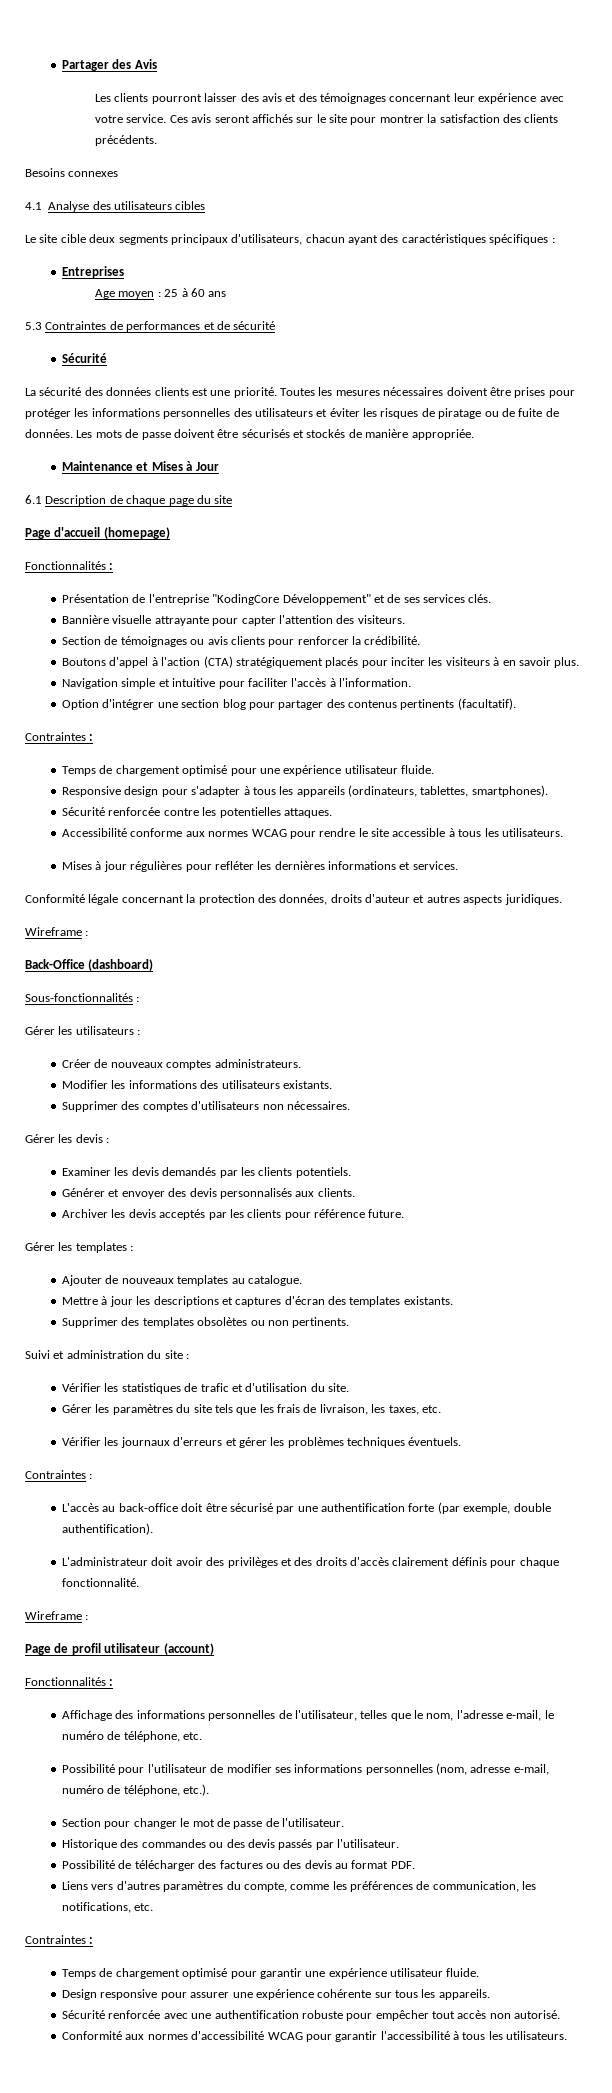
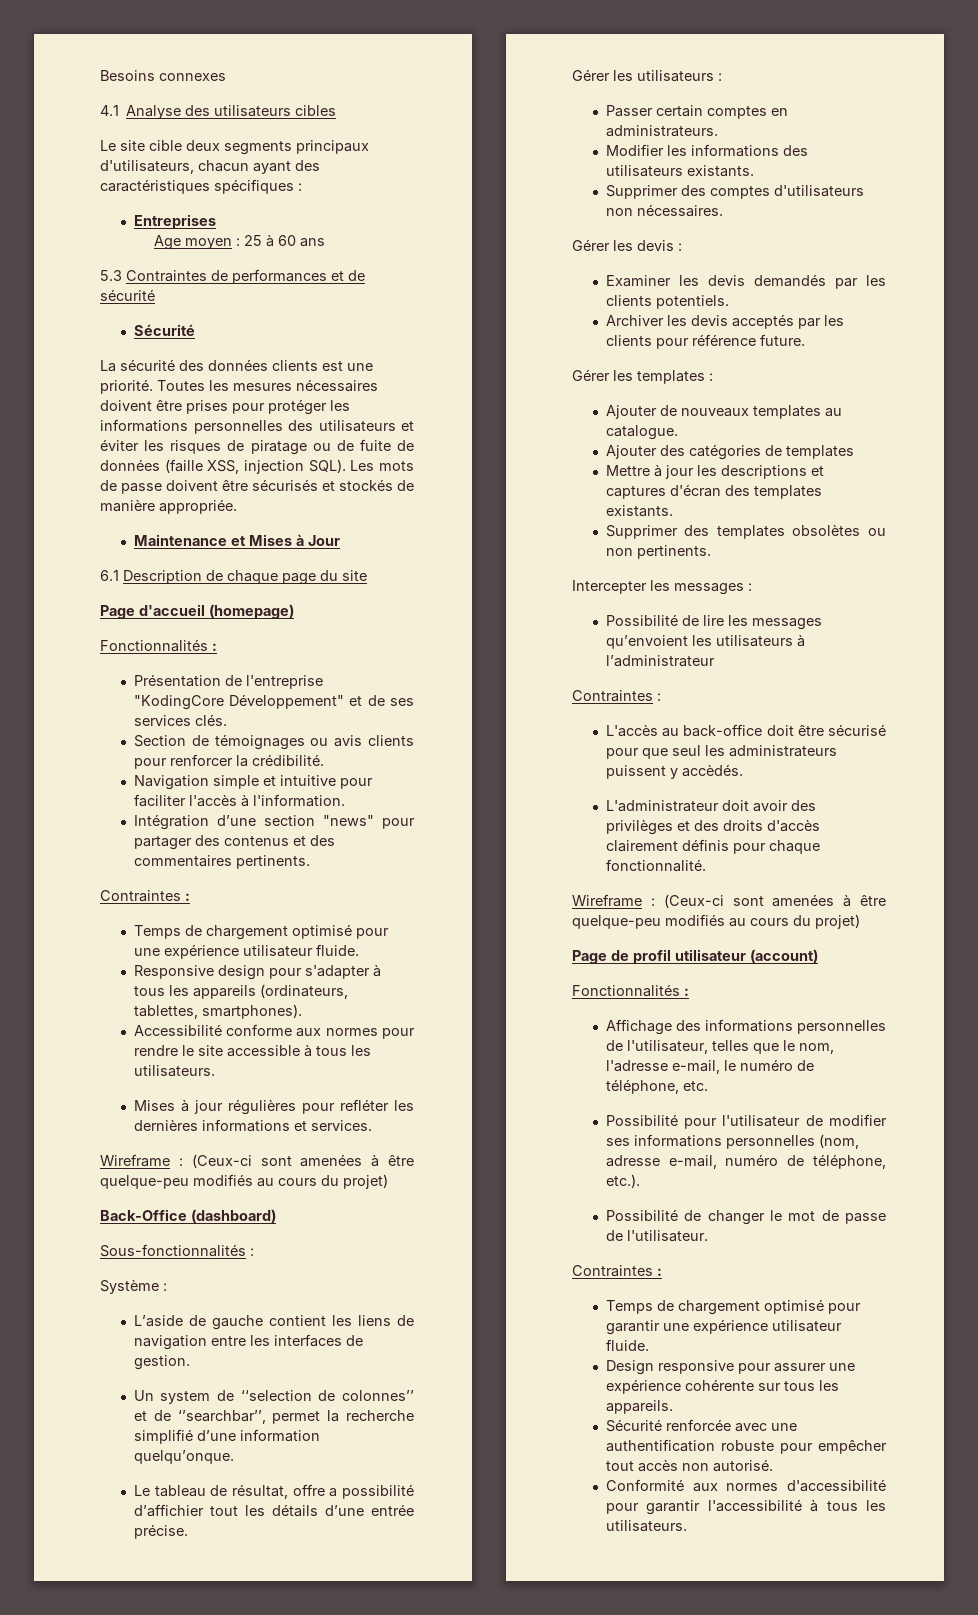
- Partager des Avis
- Les clients pourront laisser des avis et des témoignages concernant leur expérience avec votre service. Ces avis seront affichés sur le site pour montrer la satisfaction des clients précédents.
- Toutes les mesures nécessaires doivent être prises pour protéger les informations personnelles des utilisateurs et éviter les risques de piratage ou de fuite de données.
+ Toutes les mesures nécessaires doivent être prises pour protéger les informations personnelles des utilisateurs et éviter les risques de piratage ou de fuite de données (faille XSS, injection SQL).
- Bannière visuelle attrayante pour capter l'attention des visiteurs.
- Boutons d'appel à l'action (CTA) stratégiquement placés pour inciter les visiteurs à en savoir plus.
- Option d'intégrer une section blog pour partager des contenus pertinents (facultatif).
+ Intégration d’une section "news" pour partager des contenus et des commentaires pertinents.
- Sécurité renforcée contre les potentielles attaques.
- Accessibilité conforme aux normes WCAG pour rendre le site accessible à tous les utilisateurs.
+ Accessibilité conforme aux normes pour rendre le site accessible à tous les utilisateurs.
  Mises à jour régulières pour refléter les dernières informations et services.
- Conformité légale concernant la protection des données, droits d'auteur et autres aspects juridiques.
- Wireframe :
+ Wireframe : (Ceux-ci sont amenées à être quelque-peu modifiés au cours du projet)
  Back-Office (dashboard)
  Sous-fonctionnalités :
+ Système :
+ L’aside de gauche contient les liens de navigation entre les interfaces de gestion.
+ Un system de ‘‘selection de colonnes’’ et de ‘’searchbar’’, permet la recherche simplifié d’une information quelqu’onque.
+ Le tableau de résultat, offre a possibilité d’affichier tout les détails d’une entrée précise.
- Créer de nouveaux comptes administrateurs.
+ Passer certain comptes en administrateurs.
- Générer et envoyer des devis personnalisés aux clients.
+ Ajouter des catégories de templates
- Suivi et administration du site :
- Vérifier les statistiques de trafic et d'utilisation du site.
- Gérer les paramètres du site tels que les frais de livraison, les taxes, etc.
- Vérifier les journaux d'erreurs et gérer les problèmes techniques éventuels.
+ Intercepter les messages :
+ Possibilité de lire les messages qu’envoient les utilisateurs à l’administrateur
- L'accès au back-office doit être sécurisé par une authentification forte (par exemple, double authentification).
+ L'accès au back-office doit être sécurisé pour que seul les administrateurs puissent y accèdés.
  L'administrateur doit avoir des privilèges et des droits d'accès clairement définis pour chaque fonctionnalité.
- Wireframe :
+ Wireframe : (Ceux-ci sont amenées à être quelque-peu modifiés au cours du projet)
- Section pour changer le mot de passe de l'utilisateur.
+ Possibilité de changer le mot de passe de l'utilisateur.
- Historique des commandes ou des devis passés par l'utilisateur.
- Possibilité de télécharger des factures ou des devis au format PDF.
- Liens vers d'autres paramètres du compte, comme les préférences de communication, les notifications, etc.
- Conformité aux normes d'accessibilité WCAG pour garantir l'accessibilité à tous les utilisateurs.
+ Conformité aux normes d'accessibilité pour garantir l'accessibilité à tous les utilisateurs.

